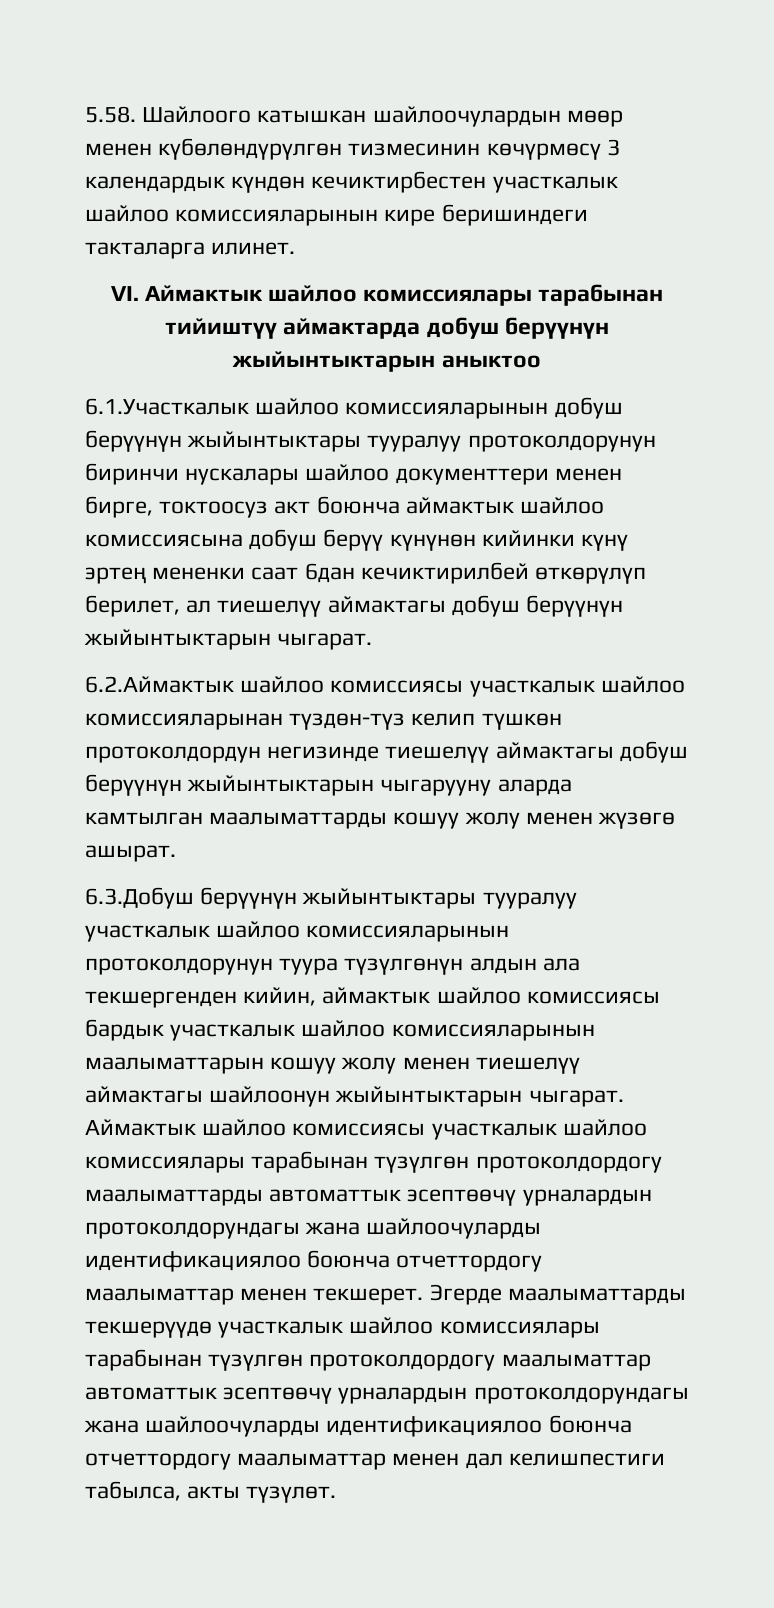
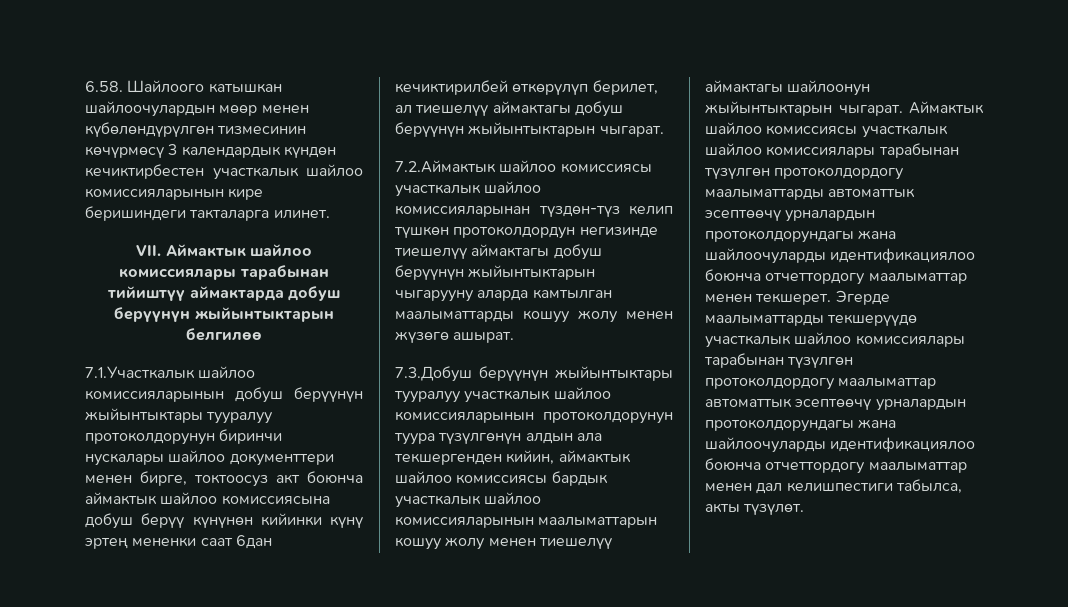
- 5.58. Шайлоого катышкан шайлоочулардын мөөр менен күбөлөндүрүлгөн тизмесинин көчүрмөсү 3 календардык күндөн кечиктирбестен участкалык шайлоо комиссияларынын кире беришиндеги такталарга илинет.
+ 6.58. Шайлоого катышкан шайлоочулардын мөөр менен күбөлөндүрүлгөн тизмесинин көчүрмөсү 3 календардык күндөн кечиктирбестен участкалык шайлоо комиссияларынын кире беришиндеги такталарга илинет.
- VI. Аймактык шайлоо комиссиялары тарабынан тийиштүү аймактарда добуш берүүнүн жыйынтыктарын аныктоо
- 6.1.Участкалык шайлоо комиссияларынын добуш берүүнүн жыйынтыктары тууралуу протоколдорунун биринчи нускалары шайлоо документтери менен бирге, токтоосуз акт боюнча аймактык шайлоо комиссиясына добуш берүү күнүнөн кийинки күнү эртең мененки саат 6дан кечиктирилбей өткөрүлүп берилет, ал тиешелүү аймактагы добуш берүүнүн жыйынтыктарын чыгарат.
+ VII. Аймактык шайлоо комиссиялары тарабынан тийиштүү аймактарда добуш берүүнүн жыйынтыктарын белгилөө
+ 7.1.Участкалык шайлоо комиссияларынын добуш берүүнүн жыйынтыктары тууралуу протоколдорунун биринчи нускалары шайлоо документтери менен бирге, токтоосуз акт боюнча аймактык шайлоо комиссиясына добуш берүү күнүнөн кийинки күнү эртең мененки саат 6дан кечиктирилбей өткөрүлүп берилет, ал тиешелүү аймактагы добуш берүүнүн жыйынтыктарын чыгарат.
- 6.2.Аймактык шайлоо комиссиясы участкалык шайлоо комиссияларынан түздөн-түз келип түшкөн протоколдордун негизинде тиешелүү аймактагы добуш берүүнүн жыйынтыктарын чыгарууну аларда камтылган маалыматтарды кошуу жолу менен жүзөгө ашырат.
+ 7.2.Аймактык шайлоо комиссиясы участкалык шайлоо комиссияларынан түздөн-түз келип түшкөн протоколдордун негизинде тиешелүү аймактагы добуш берүүнүн жыйынтыктарын чыгарууну аларда камтылган маалыматтарды кошуу жолу менен жүзөгө ашырат.
- 6.3.Добуш берүүнүн жыйынтыктары тууралуу участкалык шайлоо комиссияларынын протоколдорунун туура түзүлгөнүн алдын ала текшергенден кийин, аймактык шайлоо комиссиясы бардык участкалык шайлоо комиссияларынын маалыматтарын кошуу жолу менен тиешелүү аймактагы шайлоонун жыйынтыктарын чыгарат.
+ 7.3.Добуш берүүнүн жыйынтыктары тууралуу участкалык шайлоо комиссияларынын протоколдорунун туура түзүлгөнүн алдын ала текшергенден кийин, аймактык шайлоо комиссиясы бардык участкалык шайлоо комиссияларынын маалыматтарын кошуу жолу менен тиешелүү аймактагы шайлоонун жыйынтыктарын чыгарат.

